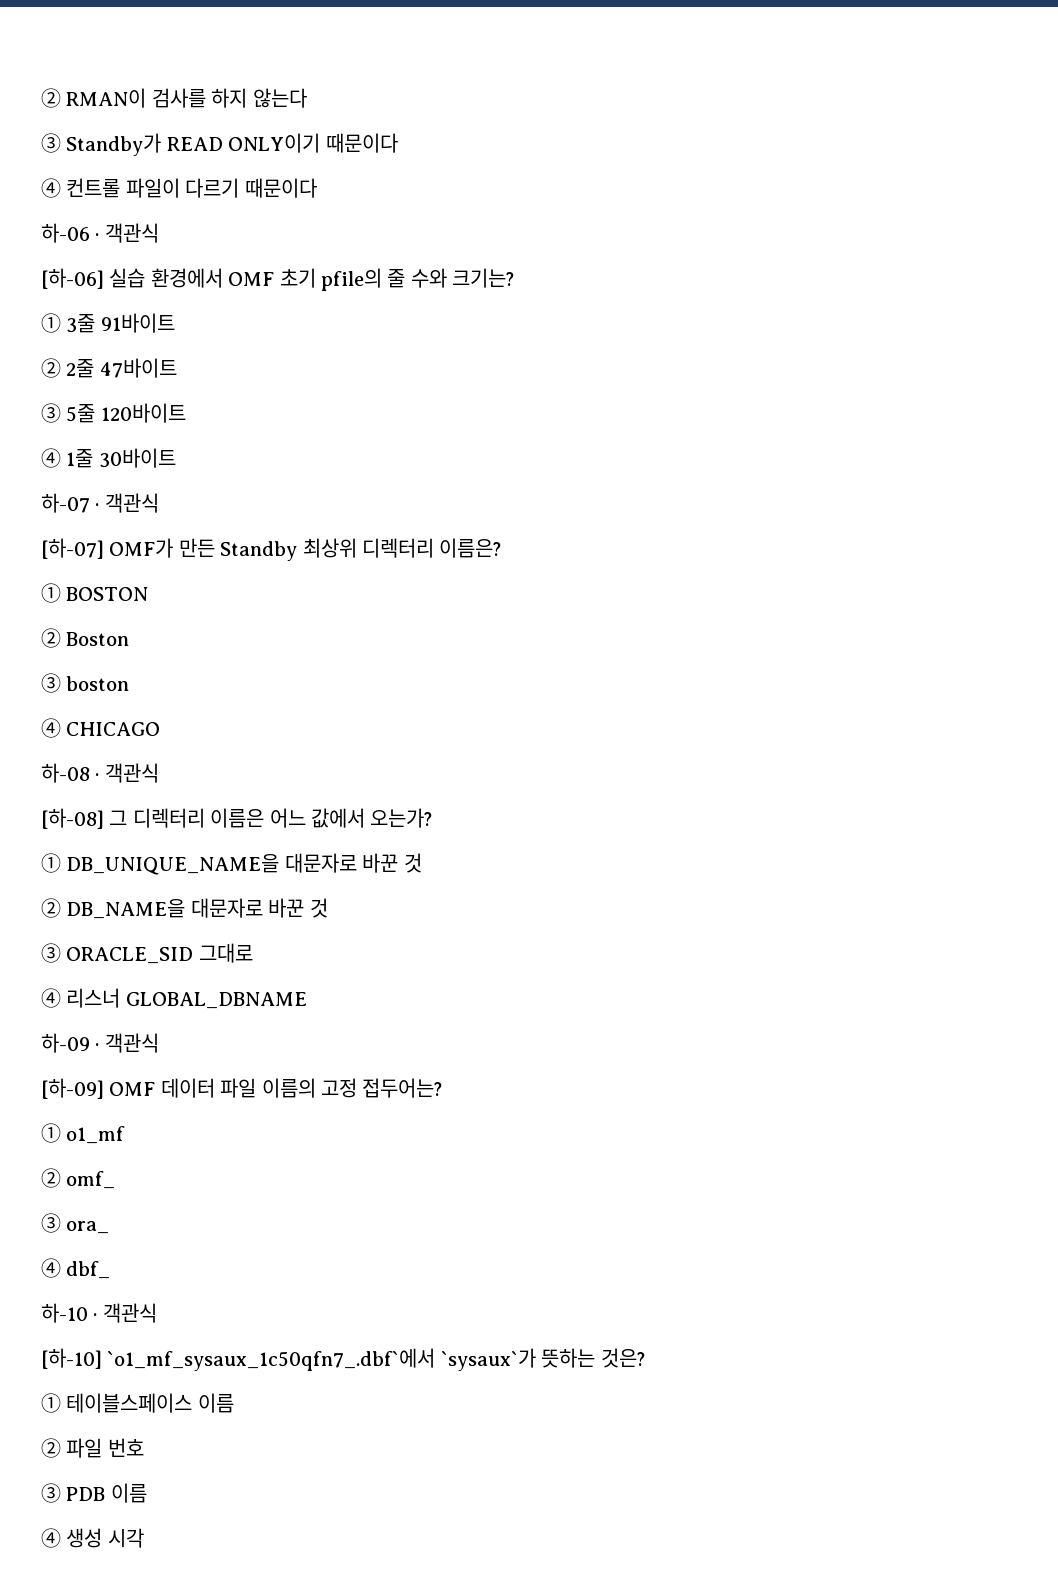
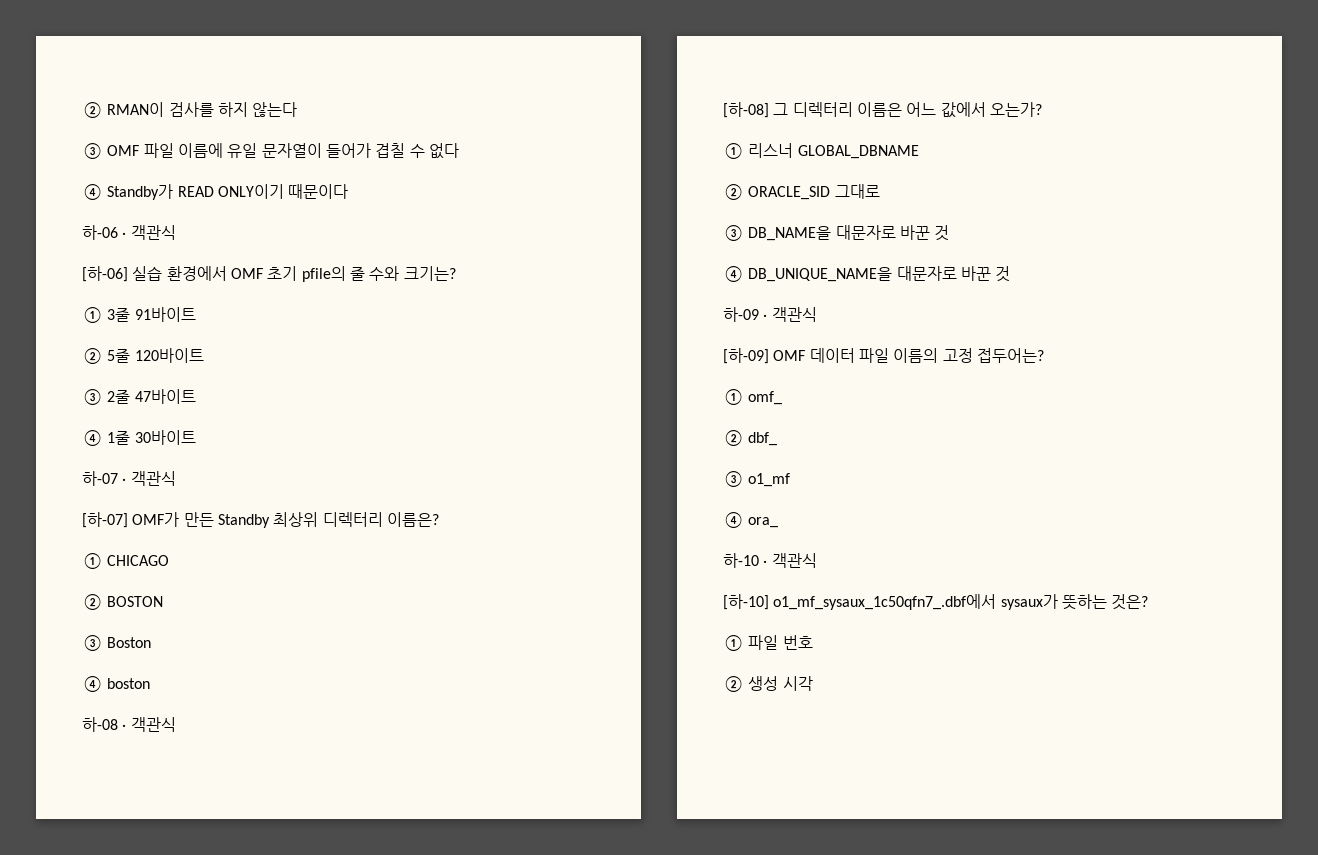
- ③ Standby가 READ ONLY이기 때문이다
+ ③ OMF 파일 이름에 유일 문자열이 들어가 겹칠 수 없다
+ ④ Standby가 READ ONLY이기 때문이다
- ④ 컨트롤 파일이 다르기 때문이다
- ② 2줄 47바이트
+ ② 5줄 120바이트
+ ③ 2줄 47바이트
- ③ 5줄 120바이트
- ① BOSTON
+ ① CHICAGO
+ ② BOSTON
- ② Boston
+ ③ Boston
- ③ boston
+ ④ boston
- ④ CHICAGO
- ① DB_UNIQUE_NAME을 대문자로 바꾼 것
- ② DB_NAME을 대문자로 바꾼 것
- ③ ORACLE_SID 그대로
- ④ 리스너 GLOBAL_DBNAME
+ ① 리스너 GLOBAL_DBNAME
+ ② ORACLE_SID 그대로
+ ③ DB_NAME을 대문자로 바꾼 것
+ ④ DB_UNIQUE_NAME을 대문자로 바꾼 것
- ① o1_mf
- ② omf_
- ③ ora_
+ ① omf_
+ ② dbf_
+ ③ o1_mf
+ ④ ora_
- ④ dbf_
- [하-10] `o1_mf_sysaux_1c50qfn7_.dbf`에서 `sysaux`가 뜻하는 것은?
+ [하-10] o1_mf_sysaux_1c50qfn7_.dbf에서 sysaux가 뜻하는 것은?
- ① 테이블스페이스 이름
- ② 파일 번호
+ ① 파일 번호
- ③ PDB 이름
- ④ 생성 시각
+ ② 생성 시각

